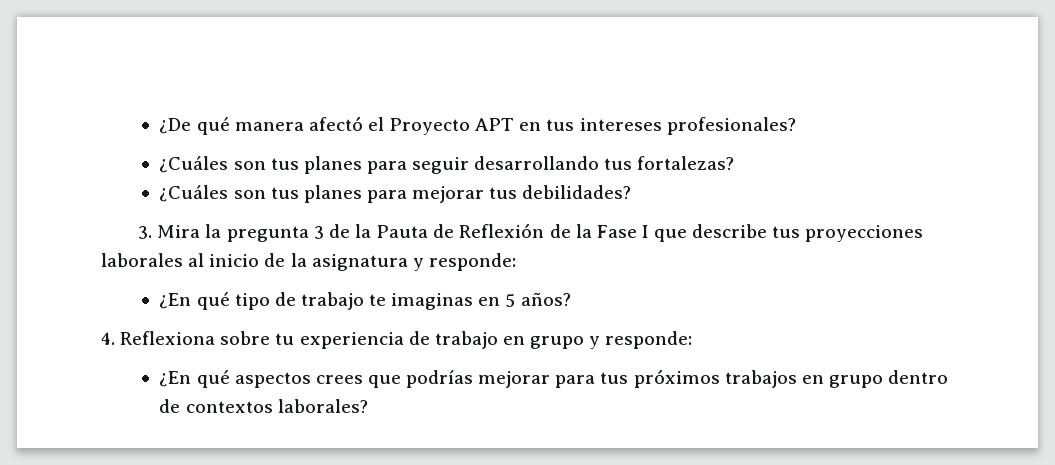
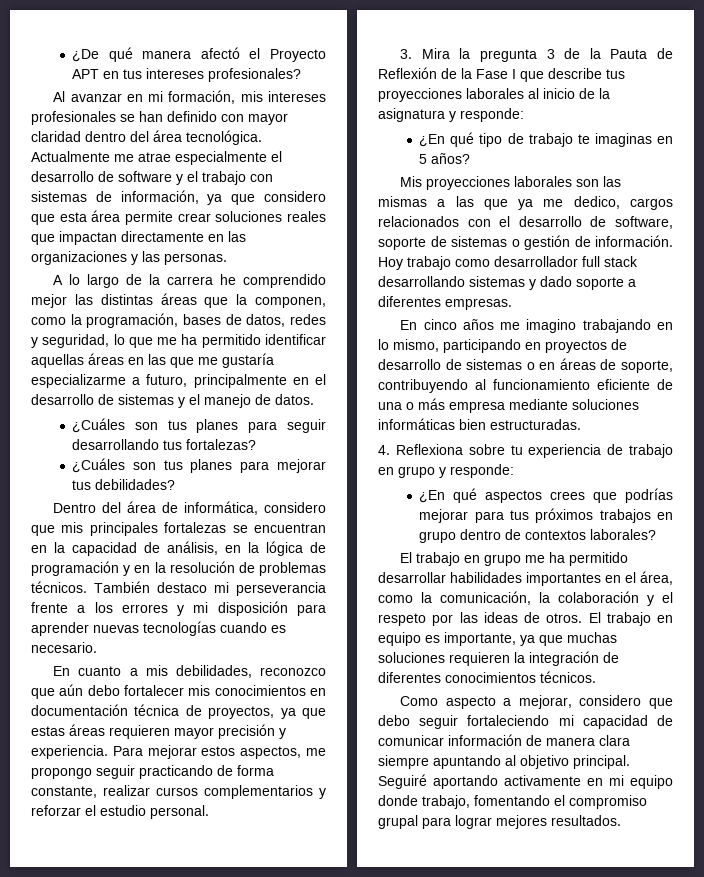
+ Al avanzar en mi formación, mis intereses profesionales se han definido con mayor claridad dentro del área tecnológica. Actualmente me atrae especialmente el desarrollo de software y el trabajo con sistemas de información, ya que considero que esta área permite crear soluciones reales que impactan directamente en las organizaciones y las personas.
+ A lo largo de la carrera he comprendido mejor las distintas áreas que la componen, como la programación, bases de datos, redes y seguridad, lo que me ha permitido identificar aquellas áreas en las que me gustaría especializarme a futuro, principalmente en el desarrollo de sistemas y el manejo de datos.
+ Dentro del área de informática, considero que mis principales fortalezas se encuentran en la capacidad de análisis, en la lógica de programación y en la resolución de problemas técnicos. También destaco mi perseverancia frente a los errores y mi disposición para aprender nuevas tecnologías cuando es necesario.
+ En cuanto a mis debilidades, reconozco que aún debo fortalecer mis conocimientos en documentación técnica de proyectos, ya que estas áreas requieren mayor precisión y experiencia. Para mejorar estos aspectos, me propongo seguir practicando de forma constante, realizar cursos complementarios y reforzar el estudio personal.
+ Mis proyecciones laborales son las mismas a las que ya me dedico, cargos relacionados con el desarrollo de software, soporte de sistemas o gestión de información. Hoy trabajo como desarrollador full stack desarrollando sistemas y dado soporte a diferentes empresas.
+ En cinco años me imagino trabajando en lo mismo, participando en proyectos de desarrollo de sistemas o en áreas de soporte, contribuyendo al funcionamiento eficiente de una o más empresa mediante soluciones informáticas bien estructuradas.
+ El trabajo en grupo me ha permitido desarrollar habilidades importantes en el área, como la comunicación, la colaboración y el respeto por las ideas de otros. El trabajo en equipo es importante, ya que muchas soluciones requieren la integración de diferentes conocimientos técnicos.
+ Como aspecto a mejorar, considero que debo seguir fortaleciendo mi capacidad de comunicar información de manera clara siempre apuntando al objetivo principal. Seguiré aportando activamente en mi equipo donde trabajo, fomentando el compromiso grupal para lograr mejores resultados.

